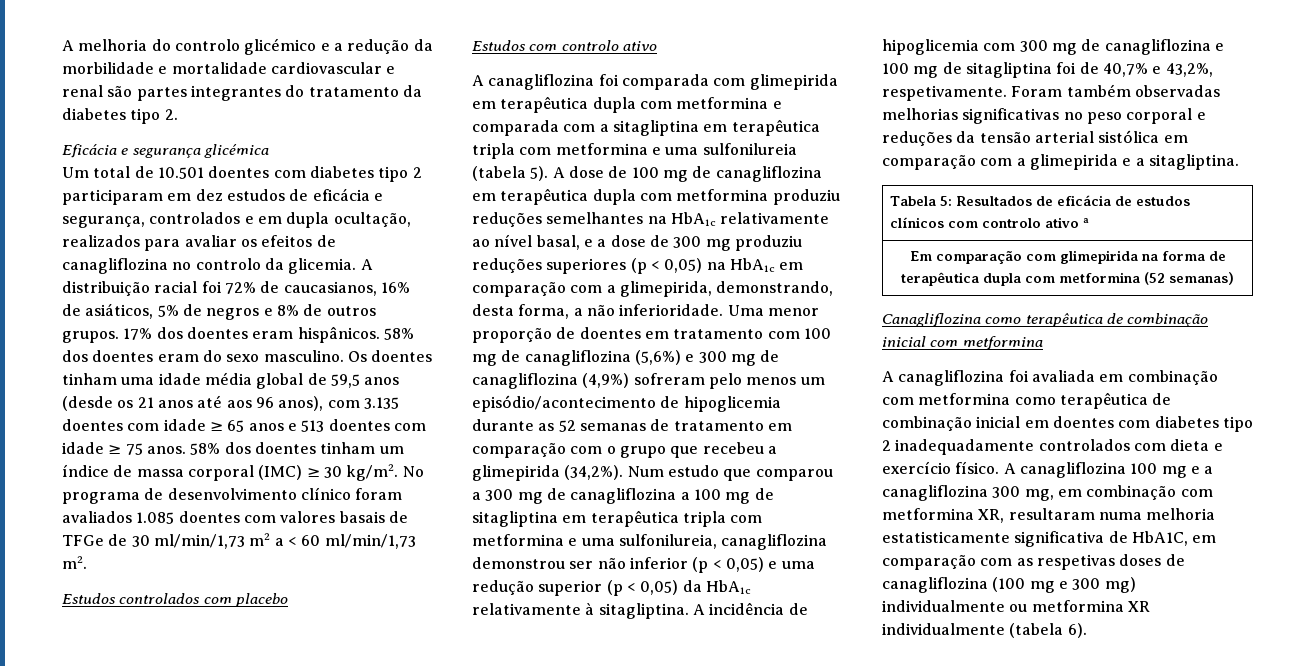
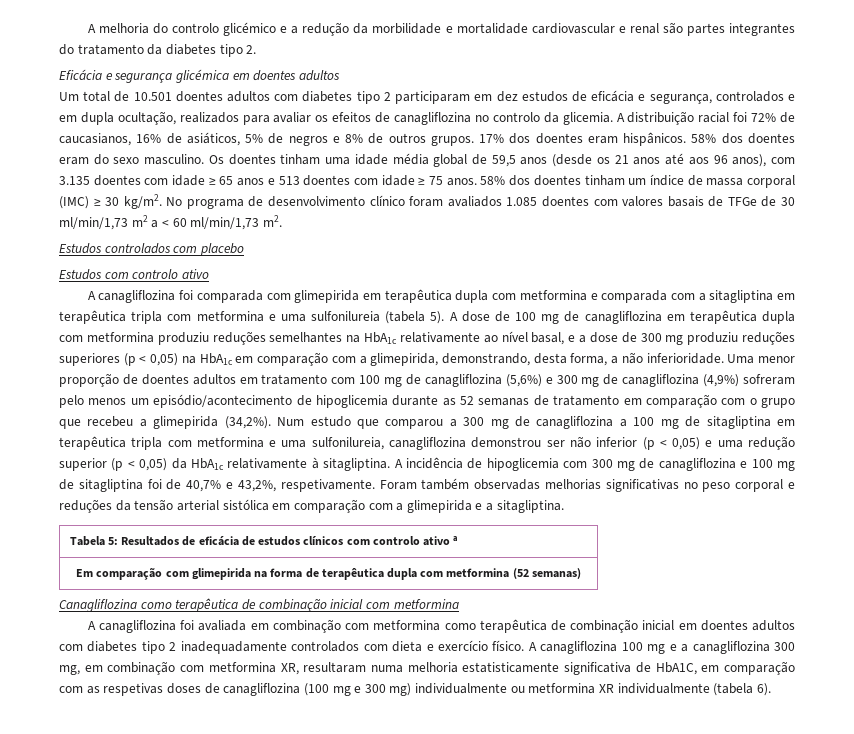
- Eficácia e segurança glicémica
+ Eficácia e segurança glicémica em doentes adultos
- Um total de 10.501 doentes com diabetes tipo 2 participaram em dez estudos de eficácia e segurança, controlados e em dupla ocultação, realizados para avaliar os efeitos de canagliflozina no controlo da glicemia.
+ Um total de 10.501 doentes adultos com diabetes tipo 2 participaram em dez estudos de eficácia e segurança, controlados e em dupla ocultação, realizados para avaliar os efeitos de canagliflozina no controlo da glicemia.
- Uma menor proporção de doentes em tratamento com 100 mg de canagliflozina (5,6%) e 300 mg de canagliflozina (4,9%) sofreram pelo menos um episódio/acontecimento de hipoglicemia durante as 52 semanas de tratamento em comparação com o grupo que recebeu a glimepirida (34,2%).
+ Uma menor proporção de doentes adultos em tratamento com 100 mg de canagliflozina (5,6%) e 300 mg de canagliflozina (4,9%) sofreram pelo menos um episódio/acontecimento de hipoglicemia durante as 52 semanas de tratamento em comparação com o grupo que recebeu a glimepirida (34,2%).
- A canagliflozina foi avaliada em combinação com metformina como terapêutica de combinação inicial em doentes com diabetes tipo 2 inadequadamente controlados com dieta e exercício físico.
+ A canagliflozina foi avaliada em combinação com metformina como terapêutica de combinação inicial em doentes adultos com diabetes tipo 2 inadequadamente controlados com dieta e exercício físico.

